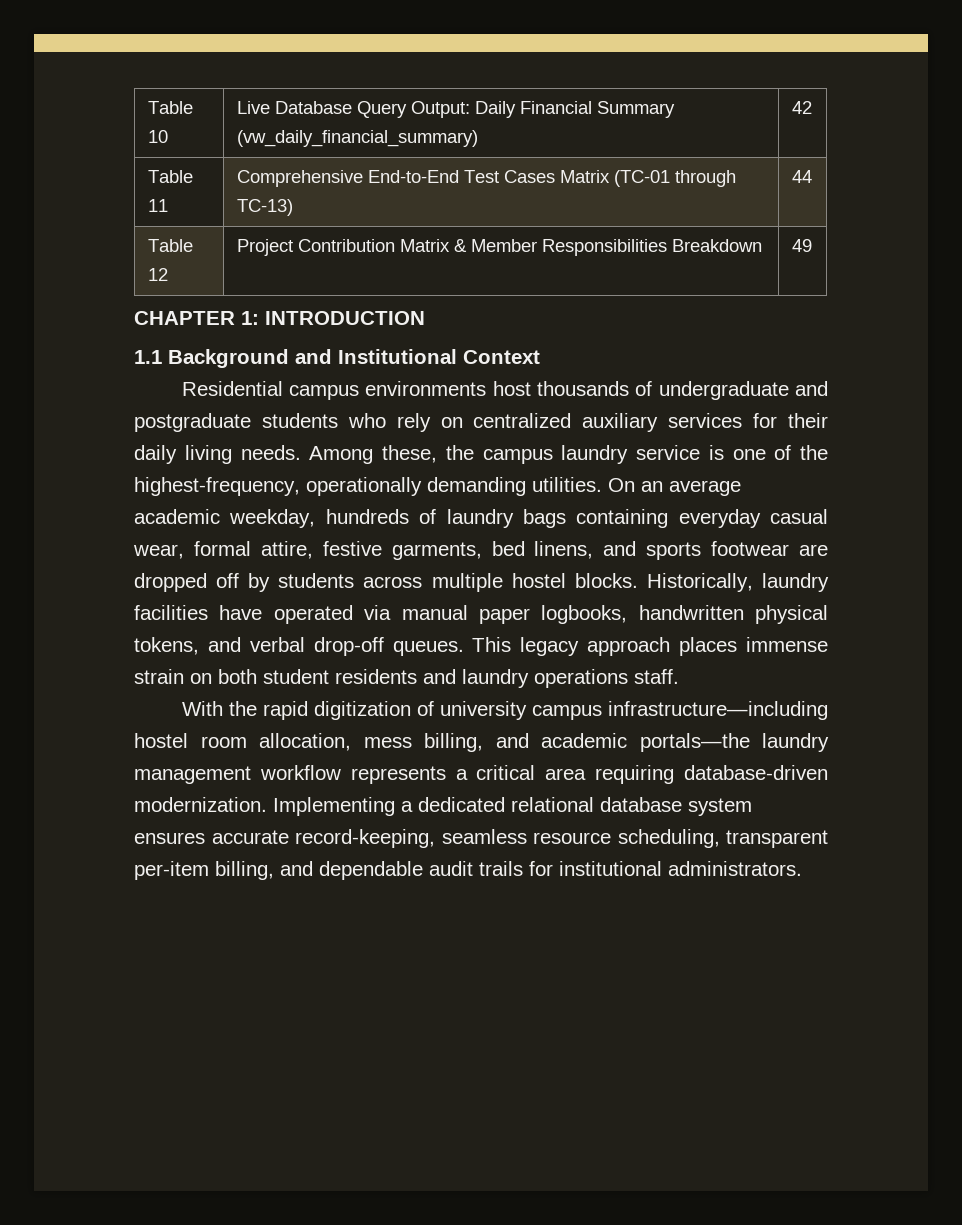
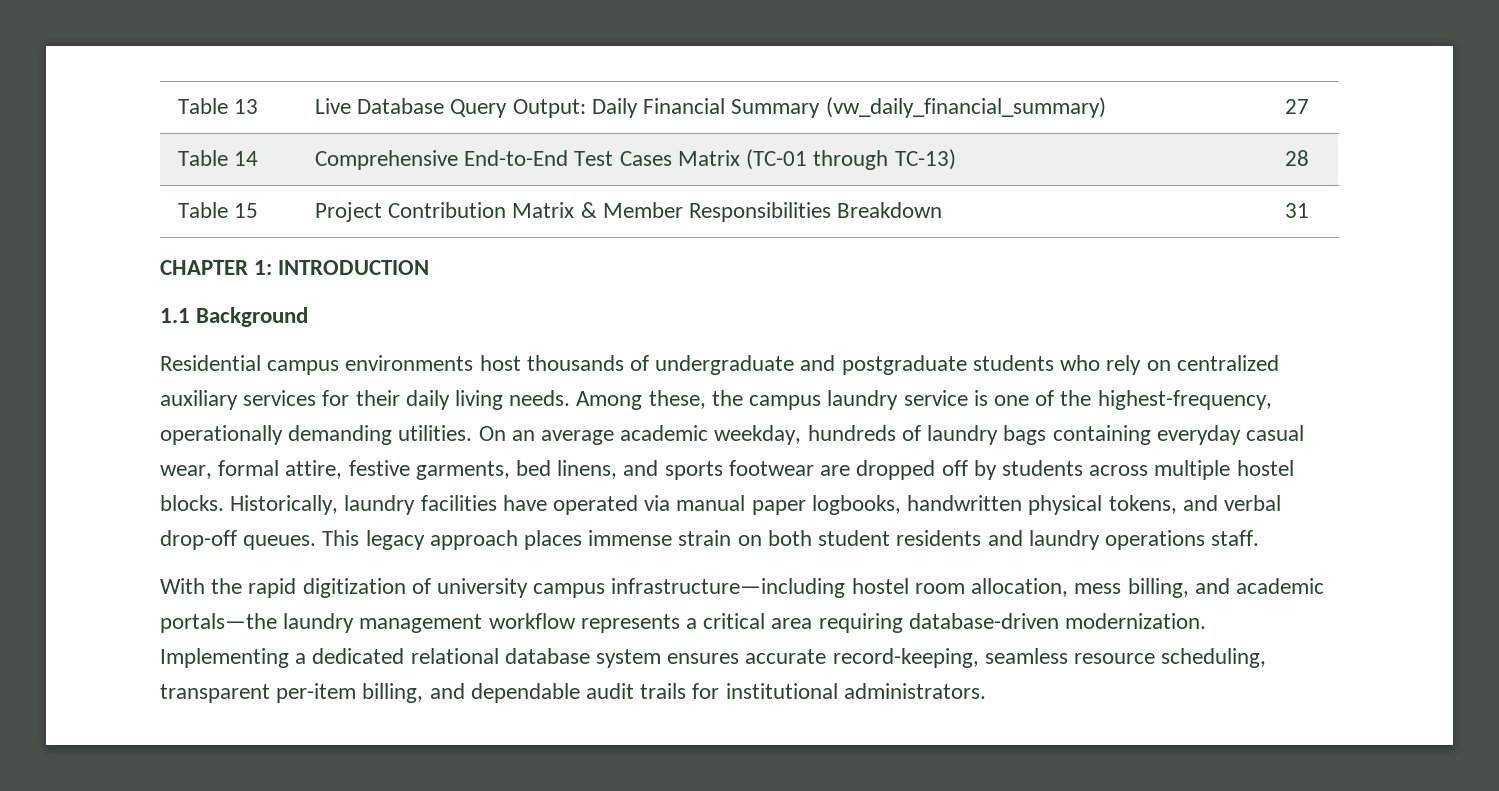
- Table 10 | Live Database Query Output: Daily Financial Summary (vw_daily_financial_summary) | 42
- Table 11 | Comprehensive End-to-End Test Cases Matrix (TC-01 through TC-13) | 44
- Table 12 | Project Contribution Matrix & Member Responsibilities Breakdown | 49
+ Table 13 | Live Database Query Output: Daily Financial Summary (vw_daily_financial_summary) | 27
+ Table 14 | Comprehensive End-to-End Test Cases Matrix (TC-01 through TC-13) | 28
+ Table 15 | Project Contribution Matrix & Member Responsibilities Breakdown | 31
- 1.1 Background and Institutional Context
+ 1.1 Background

